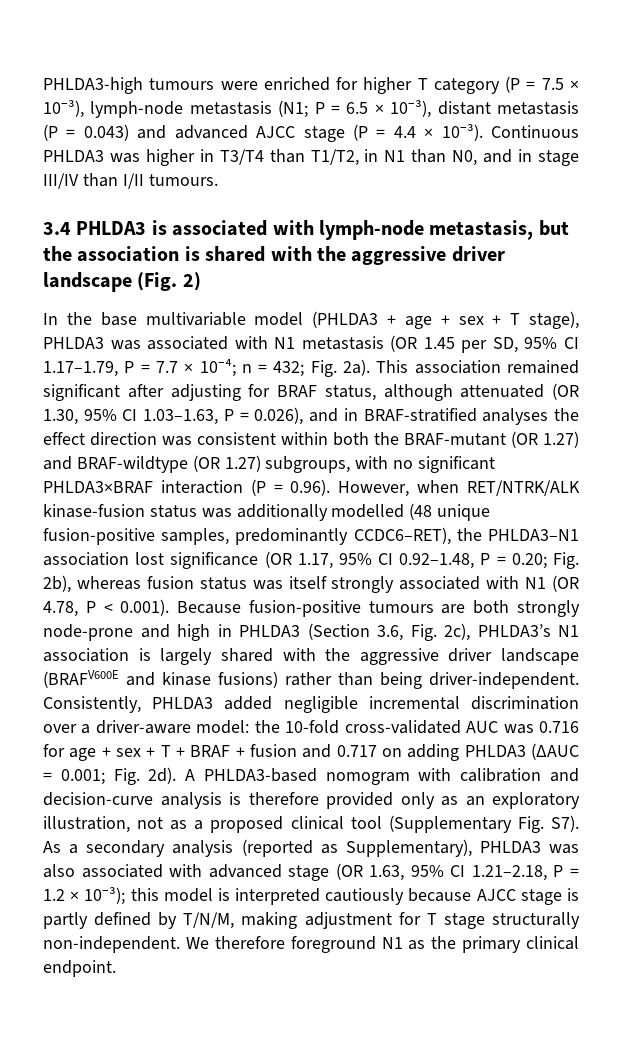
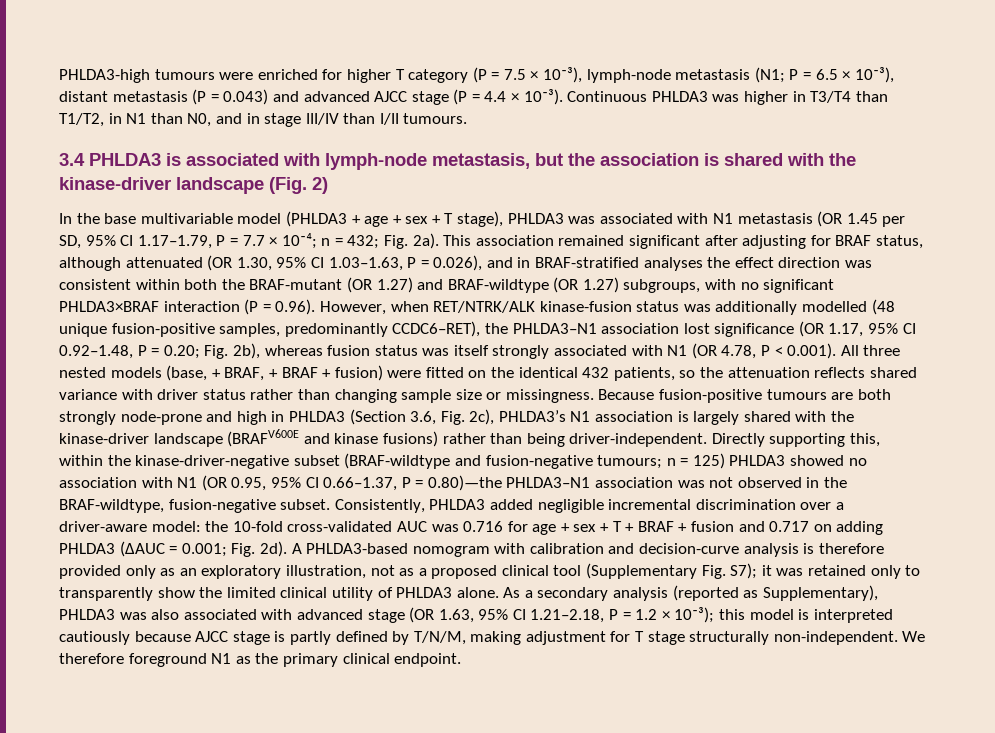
- 3.4 PHLDA3 is associated with lymph-node metastasis, but the association is shared with the aggressive driver landscape (Fig. 2)
+ 3.4 PHLDA3 is associated with lymph-node metastasis, but the association is shared with the kinase-driver landscape (Fig. 2)
- Fig. 2b), whereas fusion status was itself strongly associated with N1 (OR 4.78, P < 0.001). Because fusion-positive tumours are both strongly node-prone and high in PHLDA3 (Section 3.6, Fig. 2c), PHLDA3’s N1 association is largely shared with the aggressive driver landscape (BRAFV600E and kinase fusions) rather than being driver-independent.
+ Fig. 2b), whereas fusion status was itself strongly associated with N1 (OR 4.78, P < 0.001). All three nested models (base, + BRAF, + BRAF + fusion) were fitted on the identical 432 patients, so the attenuation reflects shared variance with driver status rather than changing sample size or missingness. Because fusion-positive tumours are both strongly node-prone and high in PHLDA3 (Section 3.6, Fig. 2c), PHLDA3’s N1 association is largely shared with the kinase-driver landscape (BRAFV600E and kinase fusions) rather than being driver-independent.
+ Directly supporting this, within the kinase-driver-negative subset (BRAF-wildtype and fusion-negative tumours; n = 125) PHLDA3 showed no association with N1 (OR 0.95, 95% CI 0.66–1.37, P = 0.80)—the PHLDA3–N1 association was not observed in the BRAF-wildtype, fusion-negative subset.
- A PHLDA3-based nomogram with calibration and decision-curve analysis is therefore provided only as an exploratory illustration, not as a proposed clinical tool (Supplementary Fig. S7). As a secondary analysis (reported as Supplementary), PHLDA3 was also associated with advanced stage (OR 1.63, 95% CI 1.21–2.18, P = 1.2 × 10⁻³);
+ A PHLDA3-based nomogram with calibration and decision-curve analysis is therefore provided only as an exploratory illustration, not as a proposed clinical tool (Supplementary Fig. S7); it was retained only to transparently show the limited clinical utility of PHLDA3 alone. As a secondary analysis (reported as Supplementary), PHLDA3 was also associated with advanced stage (OR 1.63, 95% CI 1.21–2.18, P = 1.2 × 10⁻³);

